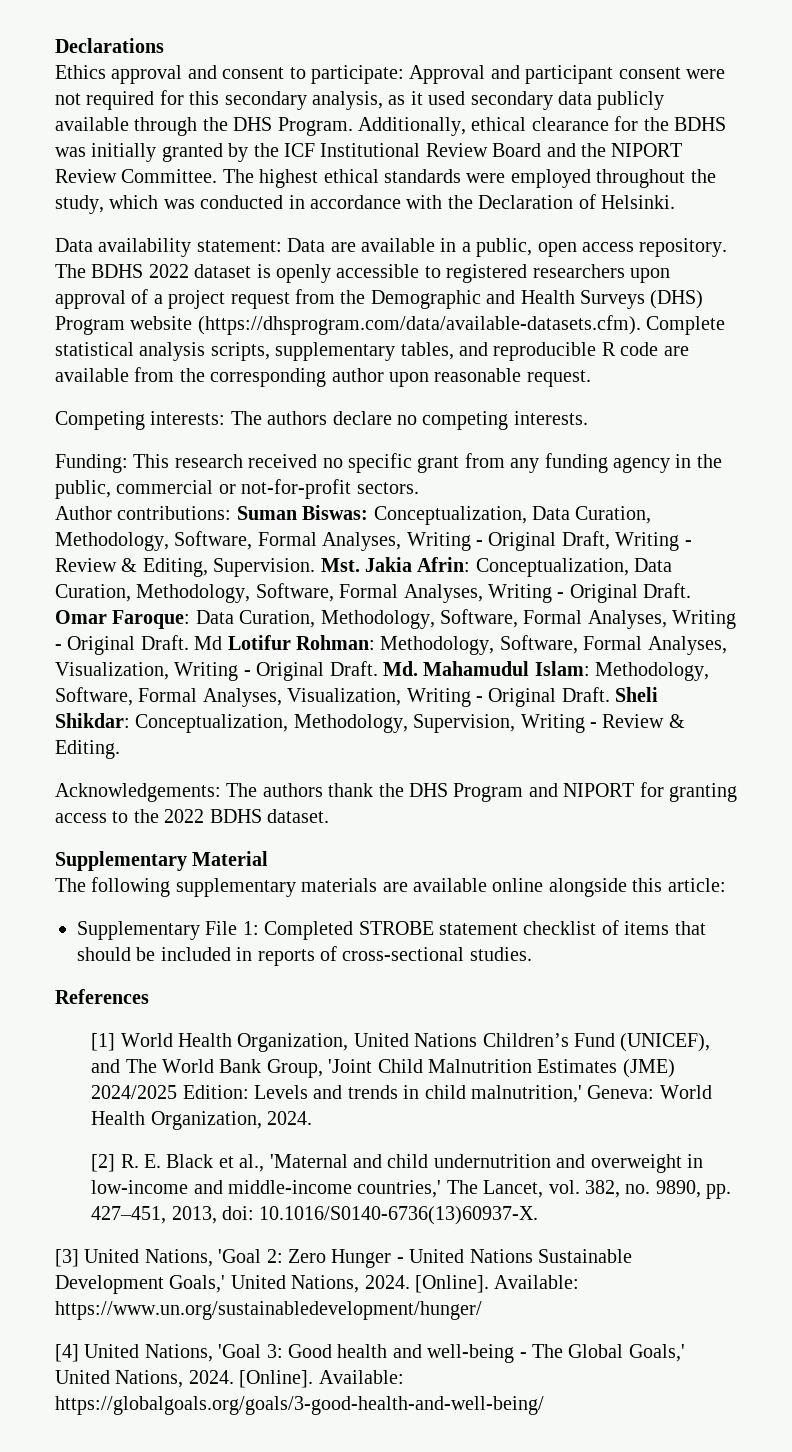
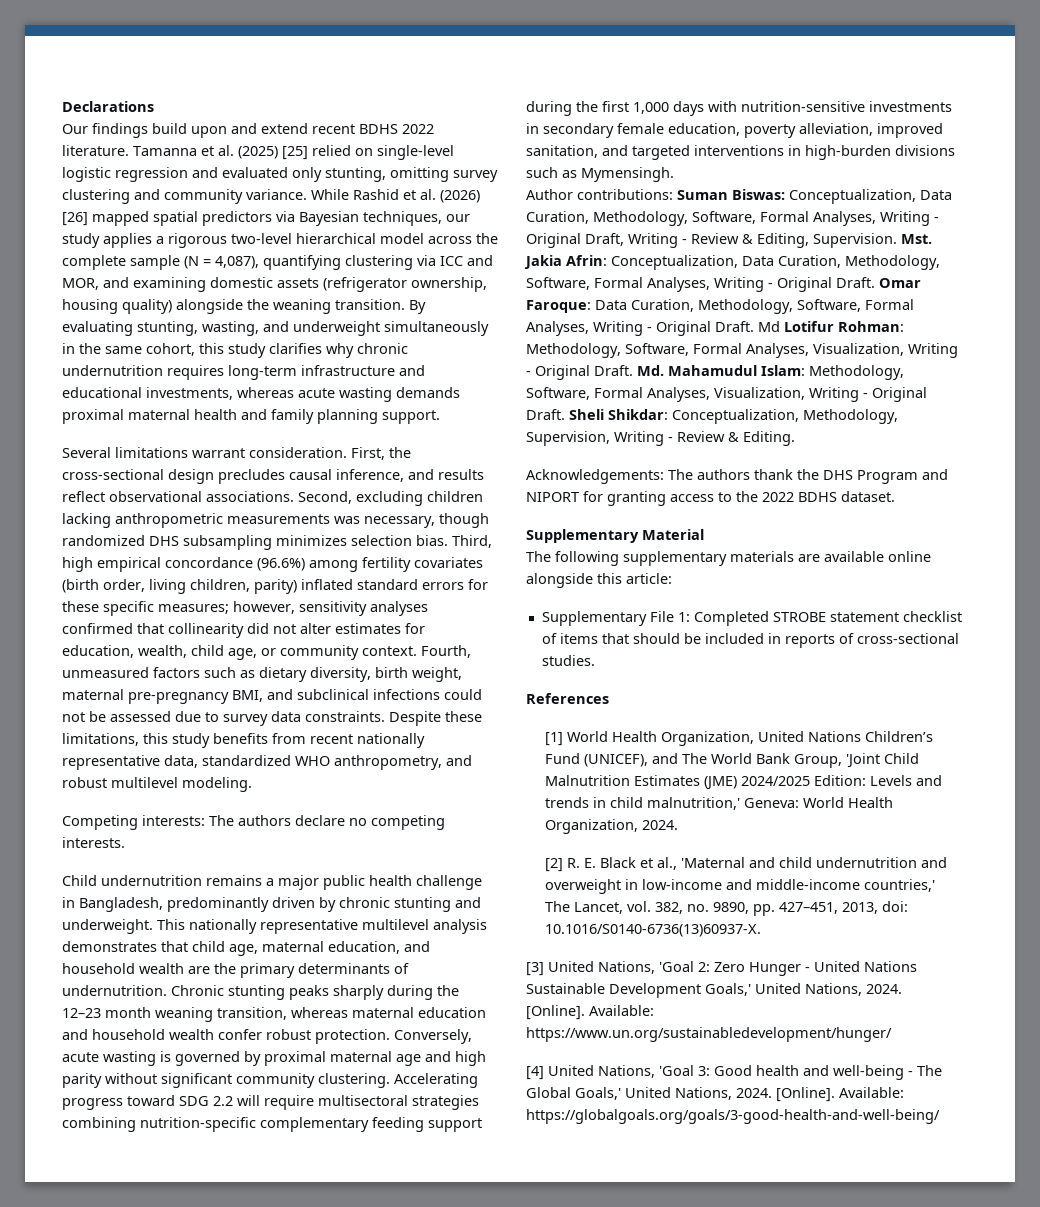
- Ethics approval and consent to participate: Approval and participant consent were not required for this secondary analysis, as it used secondary data publicly available through the DHS Program. Additionally, ethical clearance for the BDHS was initially granted by the ICF Institutional Review Board and the NIPORT Review Committee. The highest ethical standards were employed throughout the study, which was conducted in accordance with the Declaration of Helsinki.
- Data availability statement: Data are available in a public, open access repository. The BDHS 2022 dataset is openly accessible to registered researchers upon approval of a project request from the Demographic and Health Surveys (DHS) Program website (https://dhsprogram.com/data/available-datasets.cfm). Complete statistical analysis scripts, supplementary tables, and reproducible R code are available from the corresponding author upon reasonable request.
+ Our findings build upon and extend recent BDHS 2022 literature. Tamanna et al. (2025) [25] relied on single-level logistic regression and evaluated only stunting, omitting survey clustering and community variance. While Rashid et al. (2026) [26] mapped spatial predictors via Bayesian techniques, our study applies a rigorous two-level hierarchical model across the complete sample (N = 4,087), quantifying clustering via ICC and MOR, and examining domestic assets (refrigerator ownership, housing quality) alongside the weaning transition. By evaluating stunting, wasting, and underweight simultaneously in the same cohort, this study clarifies why chronic undernutrition requires long-term infrastructure and educational investments, whereas acute wasting demands proximal maternal health and family planning support.
+ Several limitations warrant consideration. First, the cross-sectional design precludes causal inference, and results reflect observational associations. Second, excluding children lacking anthropometric measurements was necessary, though randomized DHS subsampling minimizes selection bias. Third, high empirical concordance (96.6%) among fertility covariates (birth order, living children, parity) inflated standard errors for these specific measures; however, sensitivity analyses confirmed that collinearity did not alter estimates for education, wealth, child age, or community context. Fourth, unmeasured factors such as dietary diversity, birth weight, maternal pre-pregnancy BMI, and subclinical infections could not be assessed due to survey data constraints. Despite these limitations, this study benefits from recent nationally representative data, standardized WHO anthropometry, and robust multilevel modeling.
- Funding: This research received no specific grant from any funding agency in the public, commercial or not-for-profit sectors.
+ Child undernutrition remains a major public health challenge in Bangladesh, predominantly driven by chronic stunting and underweight. This nationally representative multilevel analysis demonstrates that child age, maternal education, and household wealth are the primary determinants of undernutrition. Chronic stunting peaks sharply during the 12–23 month weaning transition, whereas maternal education and household wealth confer robust protection. Conversely, acute wasting is governed by proximal maternal age and high parity without significant community clustering. Accelerating progress toward SDG 2.2 will require multisectoral strategies combining nutrition-specific complementary feeding support during the first 1,000 days with nutrition-sensitive investments in secondary female education, poverty alleviation, improved sanitation, and targeted interventions in high-burden divisions such as Mymensingh.

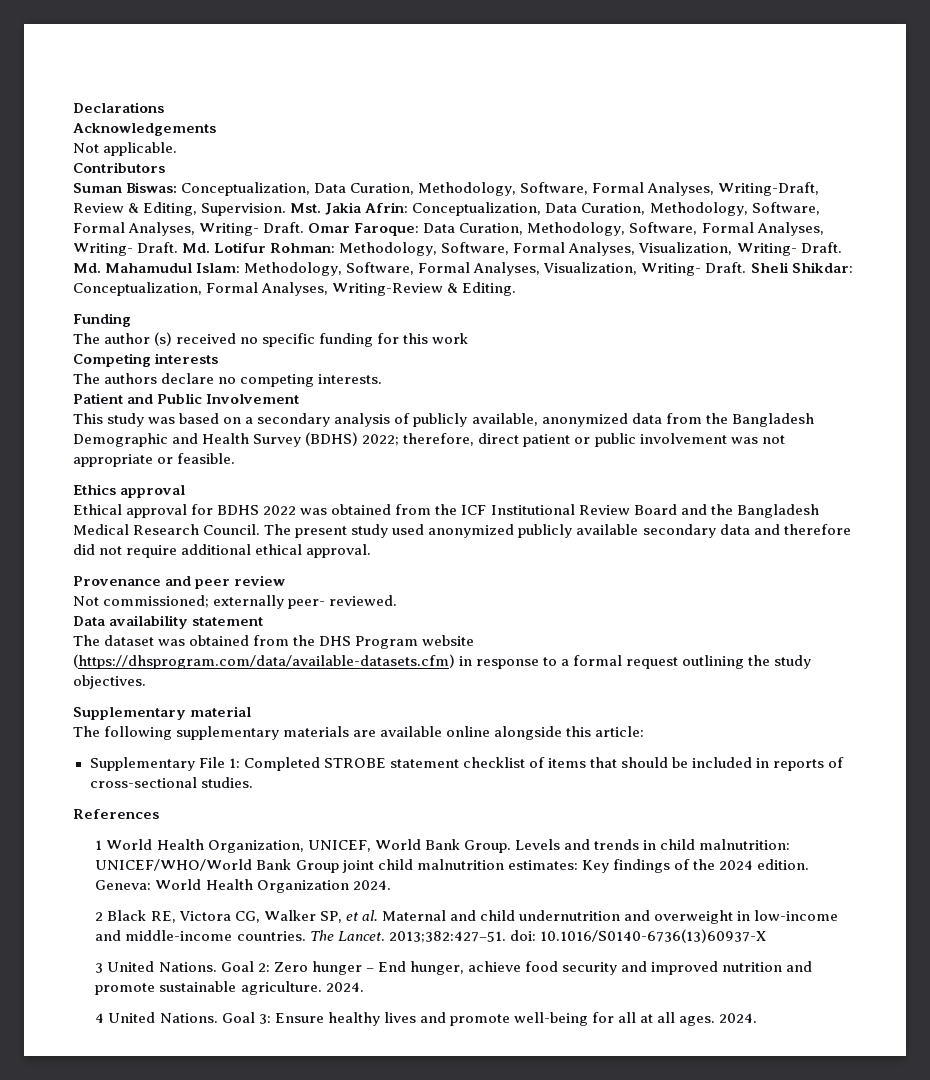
- Our findings build upon and extend recent BDHS 2022 literature. Tamanna et al. (2025) [25] relied on single-level logistic regression and evaluated only stunting, omitting survey clustering and community variance. While Rashid et al. (2026) [26] mapped spatial predictors via Bayesian techniques, our study applies a rigorous two-level hierarchical model across the complete sample (N = 4,087), quantifying clustering via ICC and MOR, and examining domestic assets (refrigerator ownership, housing quality) alongside the weaning transition. By evaluating stunting, wasting, and underweight simultaneously in the same cohort, this study clarifies why chronic undernutrition requires long-term infrastructure and educational investments, whereas acute wasting demands proximal maternal health and family planning support.
- Several limitations warrant consideration. First, the cross-sectional design precludes causal inference, and results reflect observational associations. Second, excluding children lacking anthropometric measurements was necessary, though randomized DHS subsampling minimizes selection bias. Third, high empirical concordance (96.6%) among fertility covariates (birth order, living children, parity) inflated standard errors for these specific measures; however, sensitivity analyses confirmed that collinearity did not alter estimates for education, wealth, child age, or community context. Fourth, unmeasured factors such as dietary diversity, birth weight, maternal pre-pregnancy BMI, and subclinical infections could not be assessed due to survey data constraints. Despite these limitations, this study benefits from recent nationally representative data, standardized WHO anthropometry, and robust multilevel modeling.
- Competing interests: The authors declare no competing interests.
- Child undernutrition remains a major public health challenge in Bangladesh, predominantly driven by chronic stunting and underweight. This nationally representative multilevel analysis demonstrates that child age, maternal education, and household wealth are the primary determinants of undernutrition. Chronic stunting peaks sharply during the 12–23 month weaning transition, whereas maternal education and household wealth confer robust protection. Conversely, acute wasting is governed by proximal maternal age and high parity without significant community clustering. Accelerating progress toward SDG 2.2 will require multisectoral strategies combining nutrition-specific complementary feeding support during the first 1,000 days with nutrition-sensitive investments in secondary female education, poverty alleviation, improved sanitation, and targeted interventions in high-burden divisions such as Mymensingh.
- Author contributions: Suman Biswas: Conceptualization, Data Curation, Methodology, Software, Formal Analyses, Writing - Original Draft, Writing - Review & Editing, Supervision.
+ Acknowledgements
+ Not applicable.
+ Contributors
+ Suman Biswas: Conceptualization, Data Curation, Methodology, Software, Formal Analyses, Writing-Draft, Review & Editing, Supervision.
- Mst. Jakia Afrin: Conceptualization, Data Curation, Methodology, Software, Formal Analyses, Writing - Original Draft.
+ Mst. Jakia Afrin: Conceptualization, Data Curation, Methodology, Software, Formal Analyses, Writing- Draft.
- Omar Faroque: Data Curation, Methodology, Software, Formal Analyses, Writing - Original Draft. Md Lotifur Rohman: Methodology, Software, Formal Analyses, Visualization, Writing - Original Draft.
+ Omar Faroque: Data Curation, Methodology, Software, Formal Analyses, Writing- Draft. Md. Lotifur Rohman: Methodology, Software, Formal Analyses, Visualization, Writing- Draft.
- Md. Mahamudul Islam: Methodology, Software, Formal Analyses, Visualization, Writing - Original Draft.
+ Md. Mahamudul Islam: Methodology, Software, Formal Analyses, Visualization, Writing- Draft.
- Sheli Shikdar: Conceptualization, Methodology, Supervision, Writing - Review & Editing.
- Acknowledgements: The authors thank the DHS Program and NIPORT for granting access to the 2022 BDHS dataset.
- Supplementary Material
+ Sheli Shikdar: Conceptualization, Formal Analyses, Writing-Review & Editing.
+ Funding
+ The author (s) received no specific funding for this work
+ Competing interests
+ The authors declare no competing interests.
+ Patient and Public Involvement
+ This study was based on a secondary analysis of publicly available, anonymized data from the Bangladesh Demographic and Health Survey (BDHS) 2022; therefore, direct patient or public involvement was not appropriate or feasible.
+ Ethics approval
+ Ethical approval for BDHS 2022 was obtained from the ICF Institutional Review Board and the Bangladesh Medical Research Council. The present study used anonymized publicly available secondary data and therefore did not require additional ethical approval.
+ Provenance and peer review
+ Not commissioned; externally peer- reviewed.
+ Data availability statement
+ The dataset was obtained from the DHS Program website (https://dhsprogram.com/data/available-datasets.cfm) in response to a formal request outlining the study objectives.
+ Supplementary material
- [1] World Health Organization, United Nations Children’s Fund (UNICEF), and The World Bank Group, 'Joint Child Malnutrition Estimates (JME) 2024/2025 Edition: Levels and trends in child malnutrition,' Geneva: World Health Organization, 2024.
- [2] R. E. Black et al., 'Maternal and child undernutrition and overweight in low-income and middle-income countries,' The Lancet, vol. 382, no. 9890, pp. 427–451, 2013, doi: 10.1016/S0140-6736(13)60937-X.
- [3] United Nations, 'Goal 2: Zero Hunger - United Nations Sustainable Development Goals,' United Nations, 2024. [Online]. Available: https://www.un.org/sustainabledevelopment/hunger/
- [4] United Nations, 'Goal 3: Good health and well-being - The Global Goals,' United Nations, 2024. [Online]. Available: https://globalgoals.org/goals/3-good-health-and-well-being/
+ 1 World Health Organization, UNICEF, World Bank Group. Levels and trends in child malnutrition: UNICEF/WHO/World Bank Group joint child malnutrition estimates: Key findings of the 2024 edition. Geneva: World Health Organization 2024.
+ 2 Black RE, Victora CG, Walker SP, et al. Maternal and child undernutrition and overweight in low-income and middle-income countries. The Lancet. 2013;382:427–51. doi: 10.1016/S0140-6736(13)60937-X
+ 3 United Nations. Goal 2: Zero hunger – End hunger, achieve food security and improved nutrition and promote sustainable agriculture. 2024.
+ 4 United Nations. Goal 3: Ensure healthy lives and promote well-being for all at all ages. 2024.

